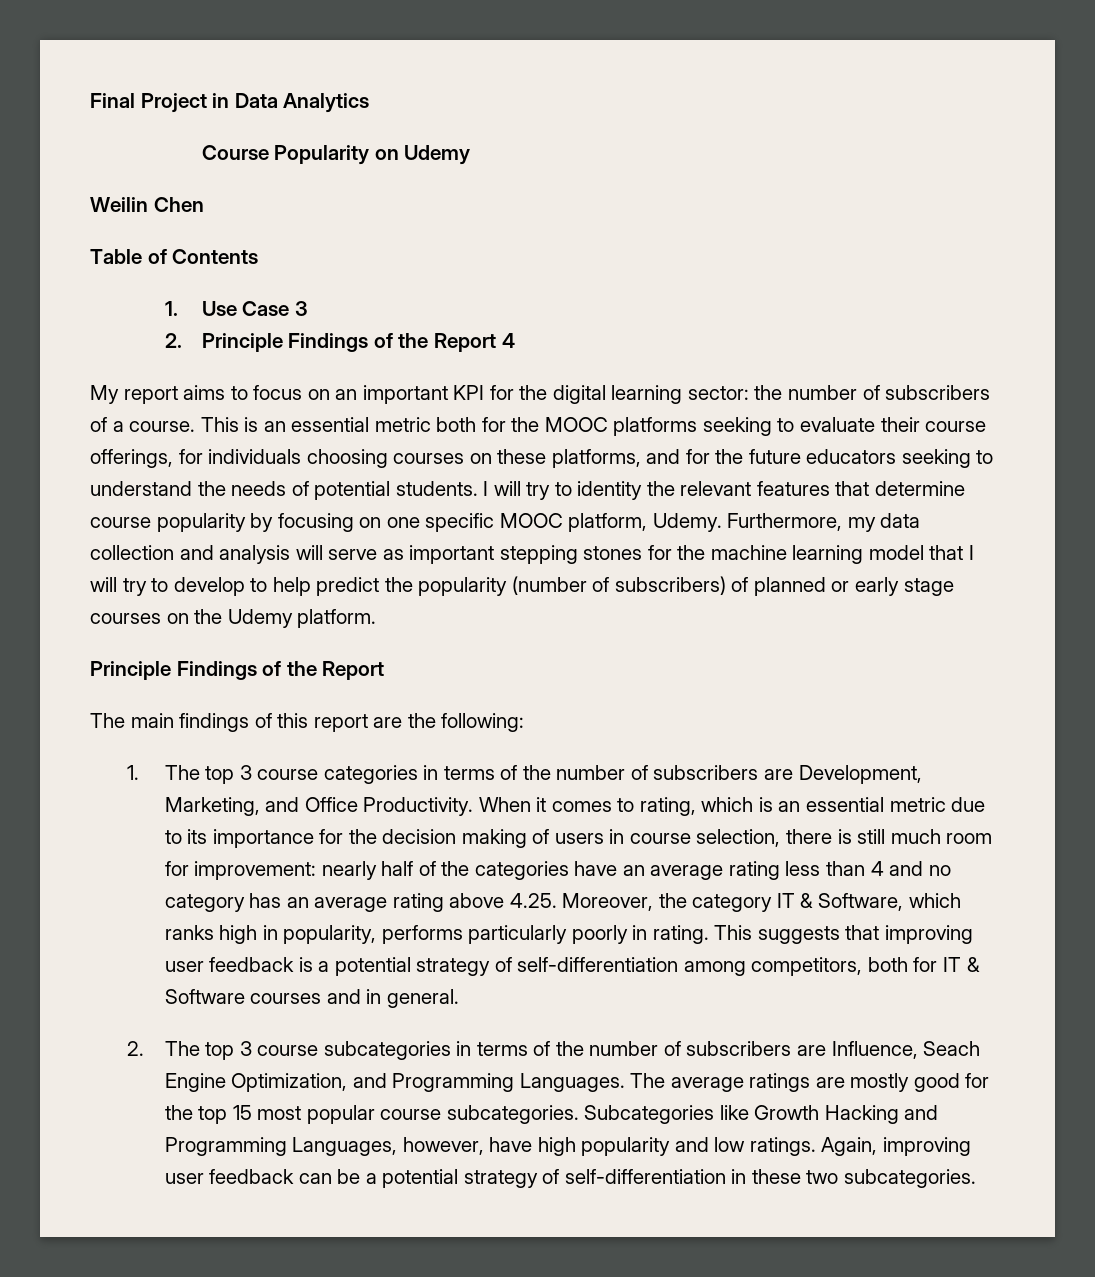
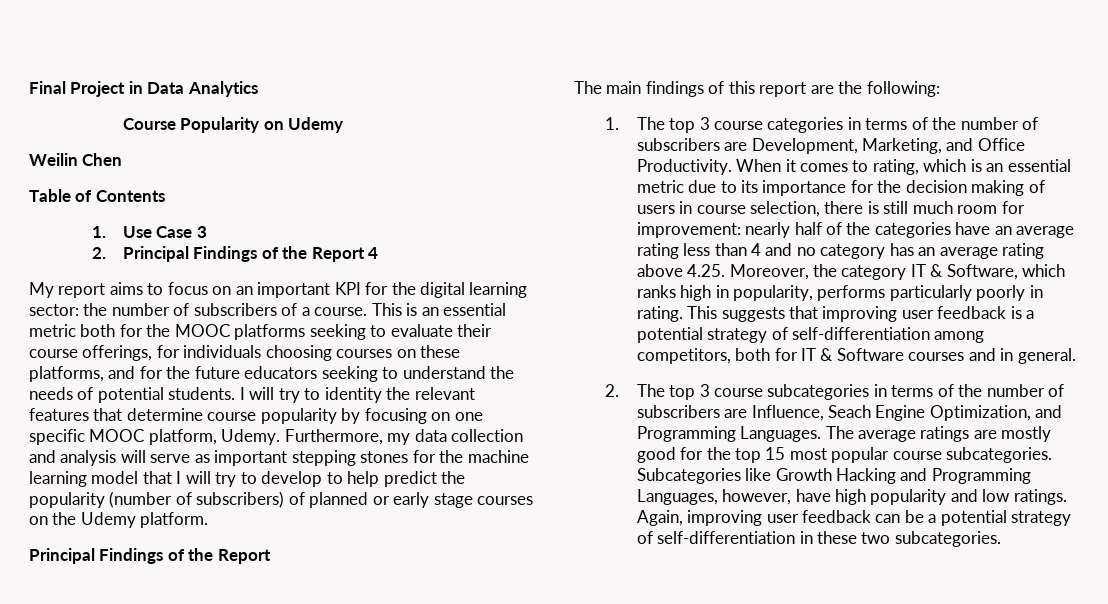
- 2. Principle Findings of the Report 4
+ 2. Principal Findings of the Report 4
  Furthermore, my data collection and analysis will serve as important stepping stones for the machine learning model that I will try to develop to help predict the popularity (number of subscribers) of planned or early stage courses on the Udemy platform.
- Principle Findings of the Report
+ Principal Findings of the Report

